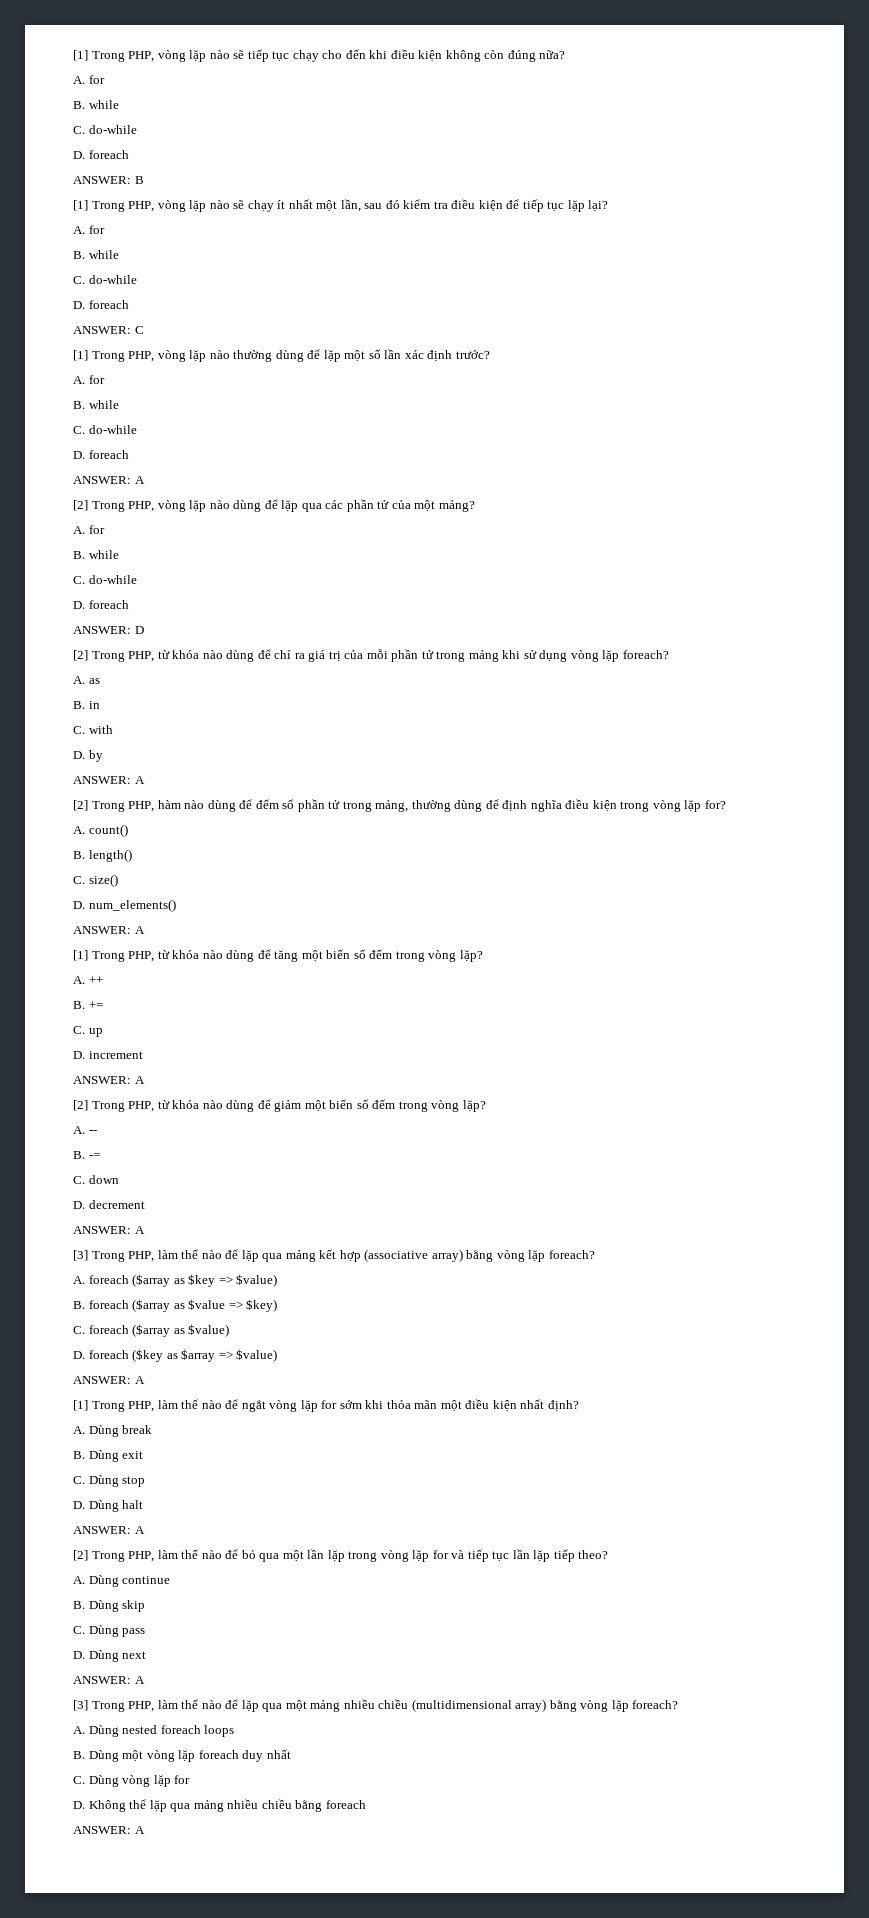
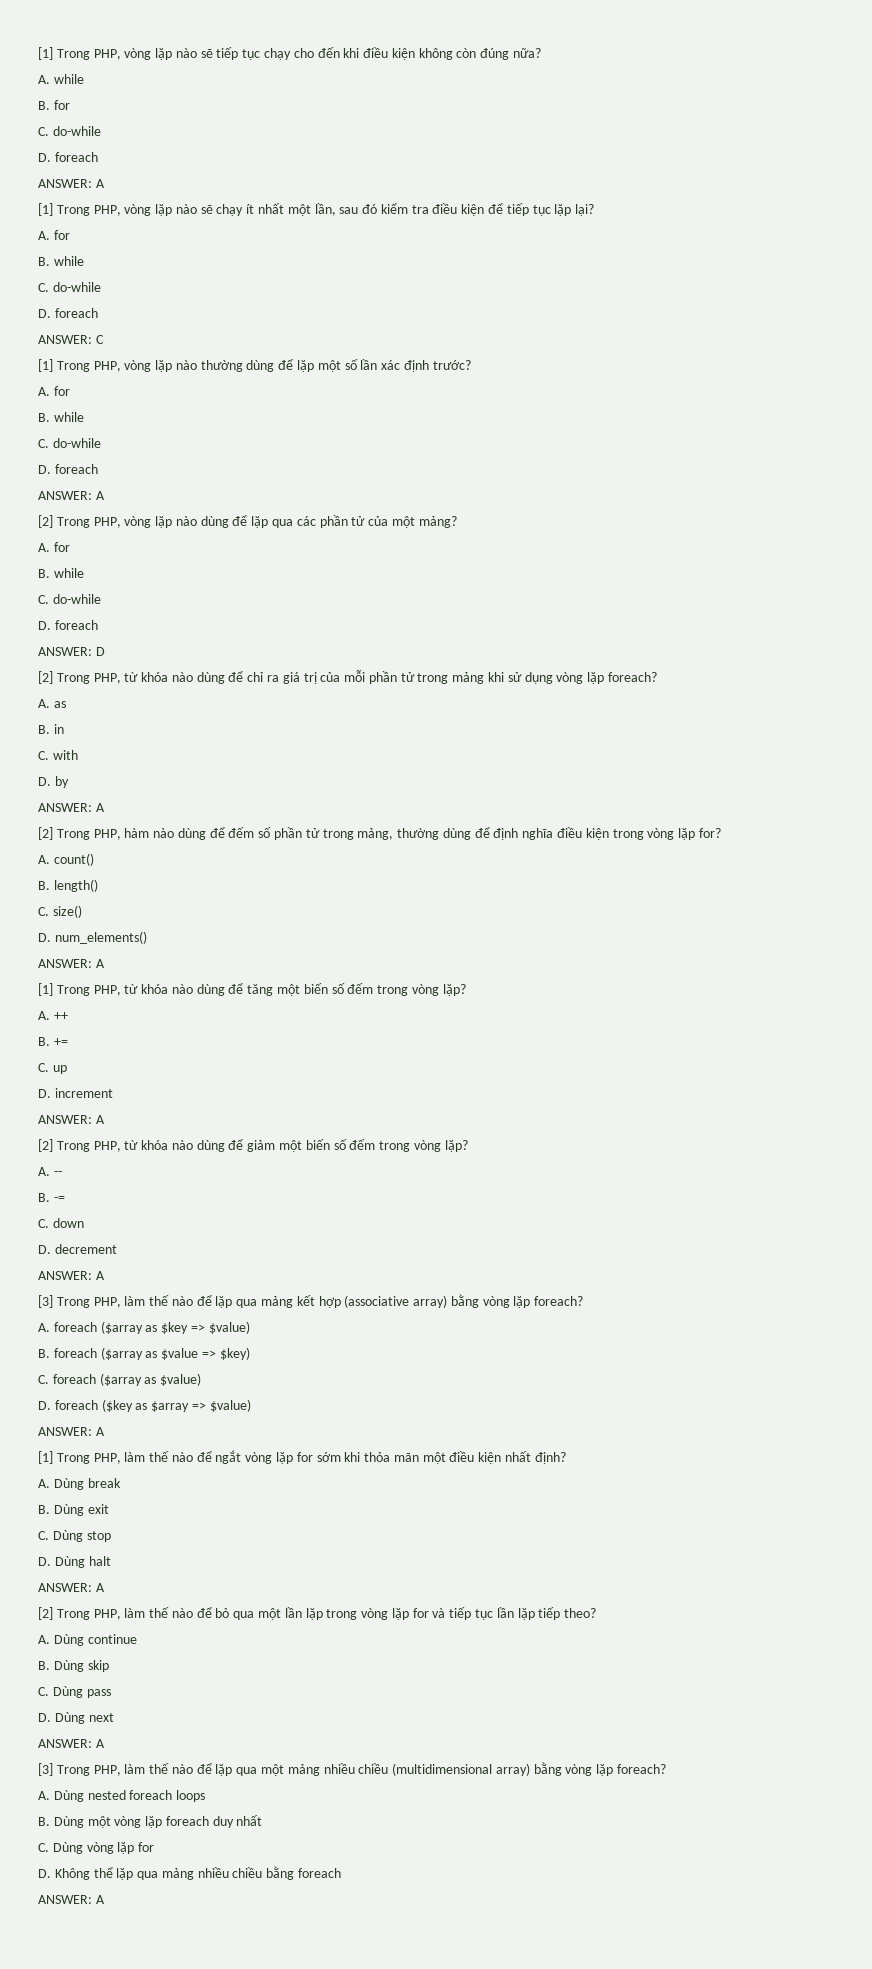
  [1] Trong PHP, vòng lặp nào sẽ tiếp tục chạy cho đến khi điều kiện không còn đúng nữa?
- A. for
- B. while
+ A. while
+ B. for
  C. do-while
  D. foreach
- ANSWER: B
+ ANSWER: A

